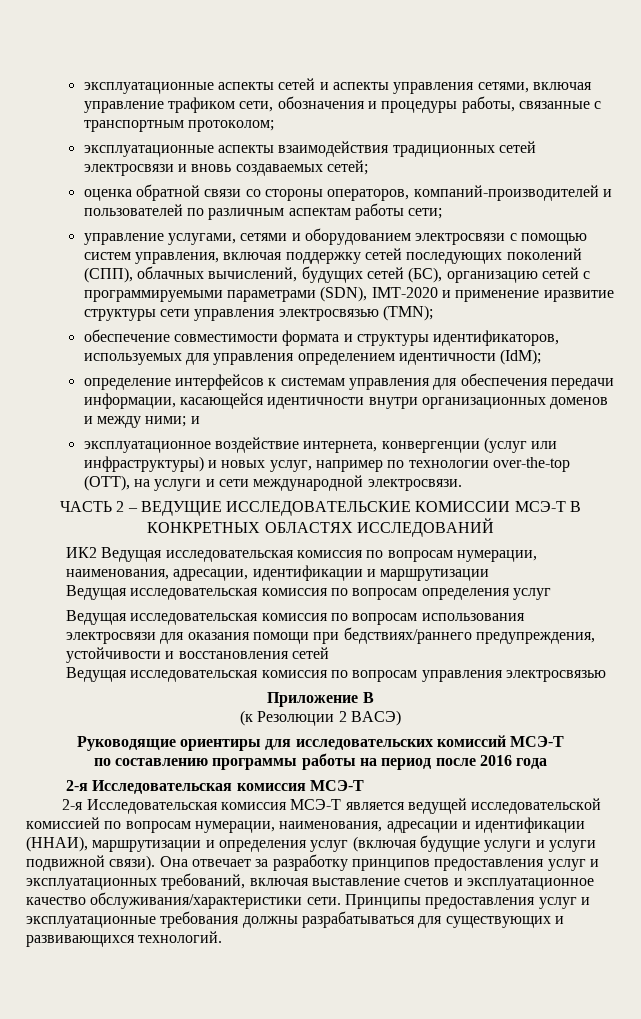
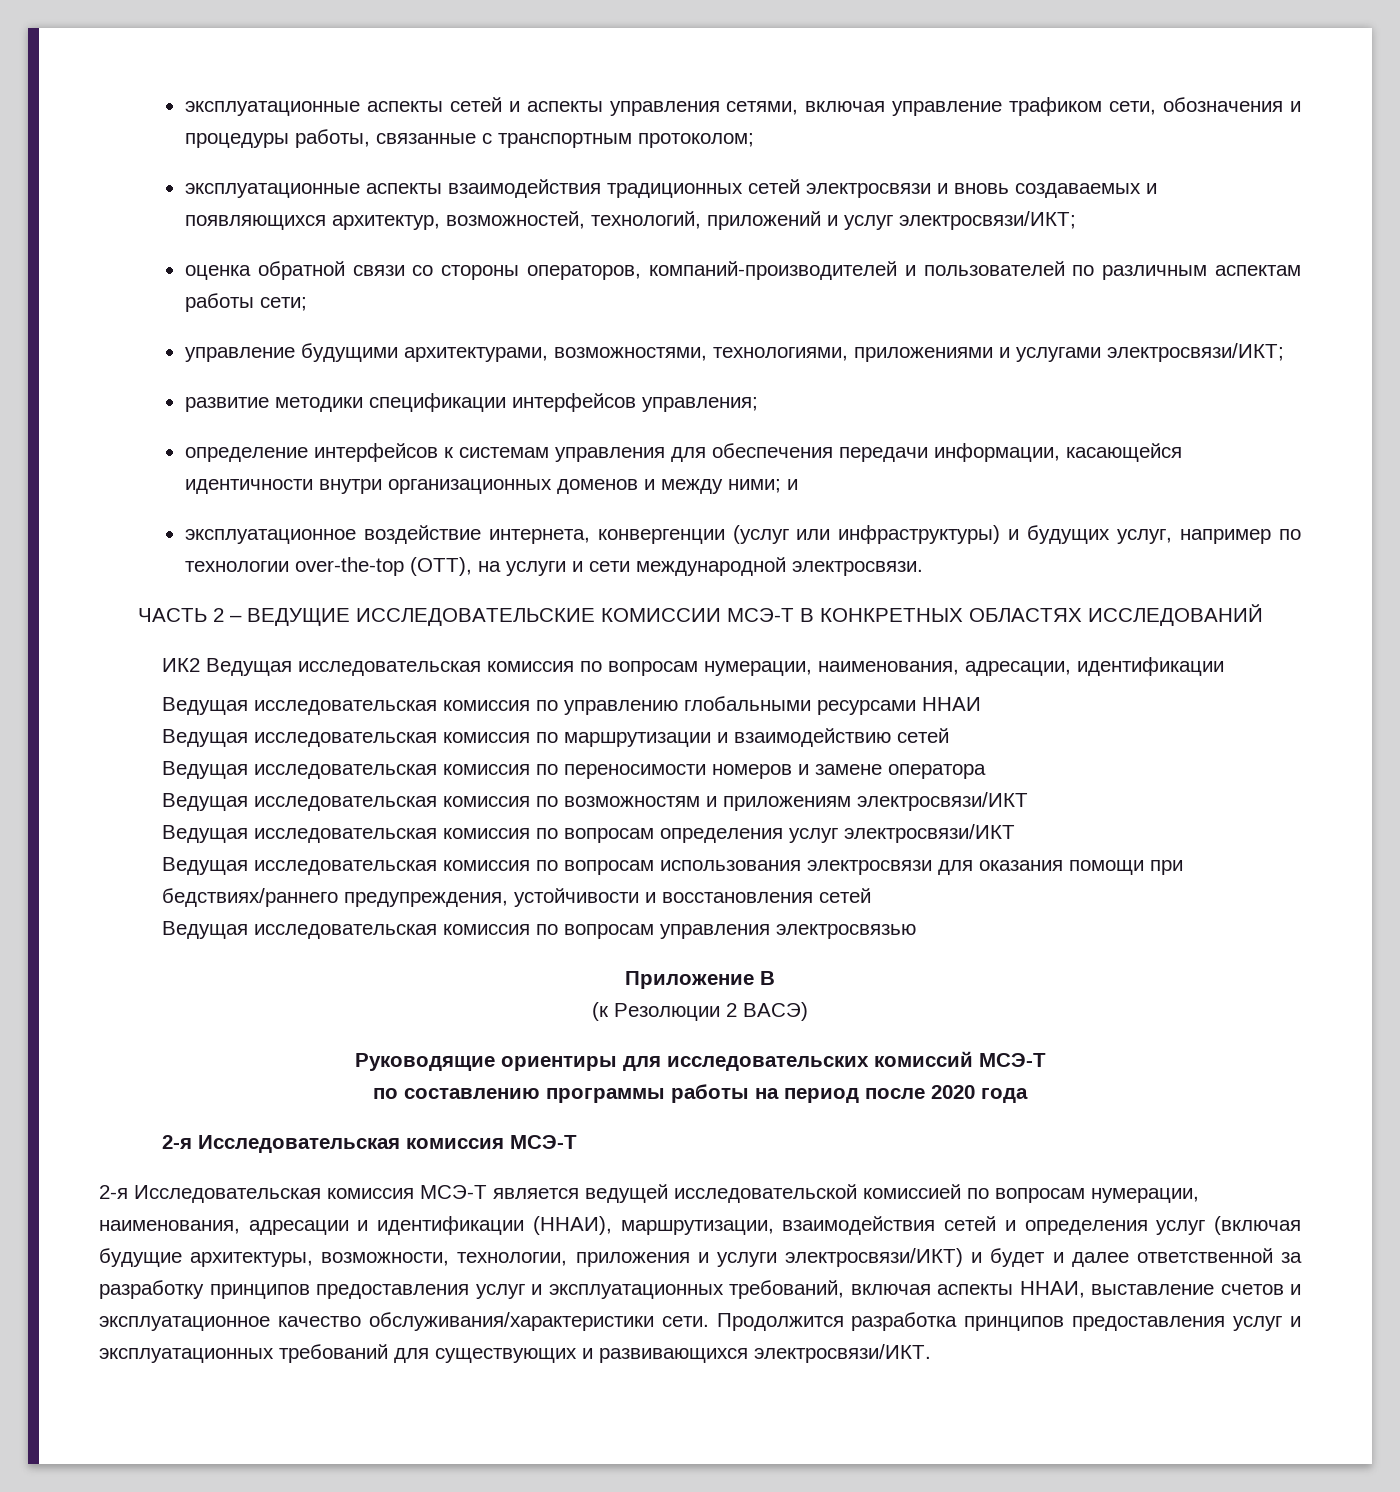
- эксплуатационные аспекты взаимодействия традиционных сетей электросвязи и вновь создаваемых сетей;
+ эксплуатационные аспекты взаимодействия традиционных сетей электросвязи и вновь создаваемых и появляющихся архитектур, возможностей, технологий, приложений и услуг электросвязи/ИКТ;
- управление услугами, сетями и оборудованием электросвязи с помощью систем управления, включая поддержку сетей последующих поколений (СПП), облачных вычислений, будущих сетей (БС), организацию сетей с программируемыми параметрами (SDN), IMT-2020 и применение иразвитие структуры сети управления электросвязью (TMN);
- обеспечение совместимости формата и структуры идентификаторов, используемых для управления определением идентичности (IdM);
+ управление будущими архитектурами, возможностями, технологиями, приложениями и услугами электросвязи/ИКТ;
+ развитие методики спецификации интерфейсов управления;
- эксплуатационное воздействие интернета, конвергенции (услуг или инфраструктуры) и новых услуг, например по технологии over-the-top (OTT), на услуги и сети международной электросвязи.
+ эксплуатационное воздействие интернета, конвергенции (услуг или инфраструктуры) и будущих услуг, например по технологии over-the-top (OTT), на услуги и сети международной электросвязи.
- ИК2 Ведущая исследовательская комиссия по вопросам нумерации, наименования, адресации, идентификации и маршрутизации
+ ИК2 Ведущая исследовательская комиссия по вопросам нумерации, наименования, адресации, идентификации
+ Ведущая исследовательская комиссия по управлению глобальными ресурсами ННАИ
+ Ведущая исследовательская комиссия по маршрутизации и взаимодействию сетей
+ Ведущая исследовательская комиссия по переносимости номеров и замене оператора
+ Ведущая исследовательская комиссия по возможностям и приложениям электросвязи/ИКТ
- Ведущая исследовательская комиссия по вопросам определения услуг
+ Ведущая исследовательская комиссия по вопросам определения услуг электросвязи/ИКТ
- по составлению программы работы на период после 2016 года
+ по составлению программы работы на период после 2020 года
- 2-я Исследовательская комиссия МСЭ-Т является ведущей исследовательской комиссией по вопросам нумерации, наименования, адресации и идентификации (ННАИ), маршрутизации и определения услуг (включая будущие услуги и услуги подвижной связи). Она отвечает за разработку принципов предоставления услуг и эксплуатационных требований, включая выставление счетов и эксплуатационное качество обслуживания/характеристики сети.
+ 2-я Исследовательская комиссия МСЭ-Т является ведущей исследовательской комиссией по вопросам нумерации, наименования, адресации и идентификации (ННАИ), маршрутизации, взаимодействия сетей и определения услуг (включая будущие архитектуры, возможности, технологии, приложения и услуги электросвязи/ИКТ) и будет и далее ответственной за разработку принципов предоставления услуг и эксплуатационных требований, включая аспекты ННАИ, выставление счетов и эксплуатационное качество обслуживания/характеристики сети.
- Принципы предоставления услуг и эксплуатационные требования должны разрабатываться для существующих и развивающихся технологий.
+ Продолжится разработка принципов предоставления услуг и эксплуатационных требований для существующих и развивающихся электросвязи/ИКТ.

